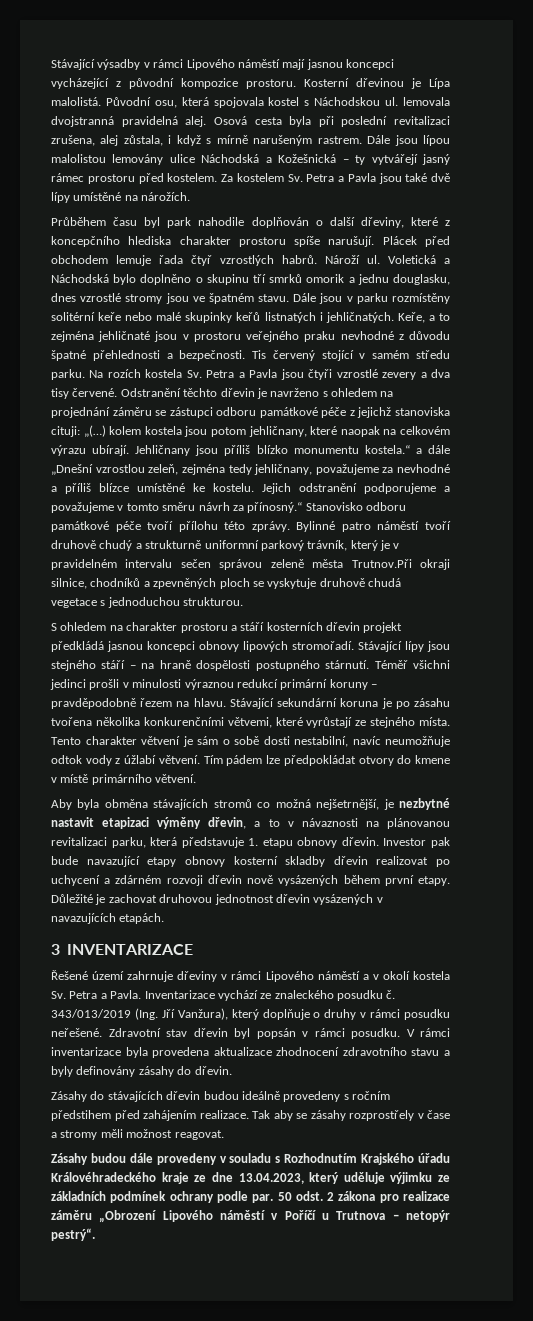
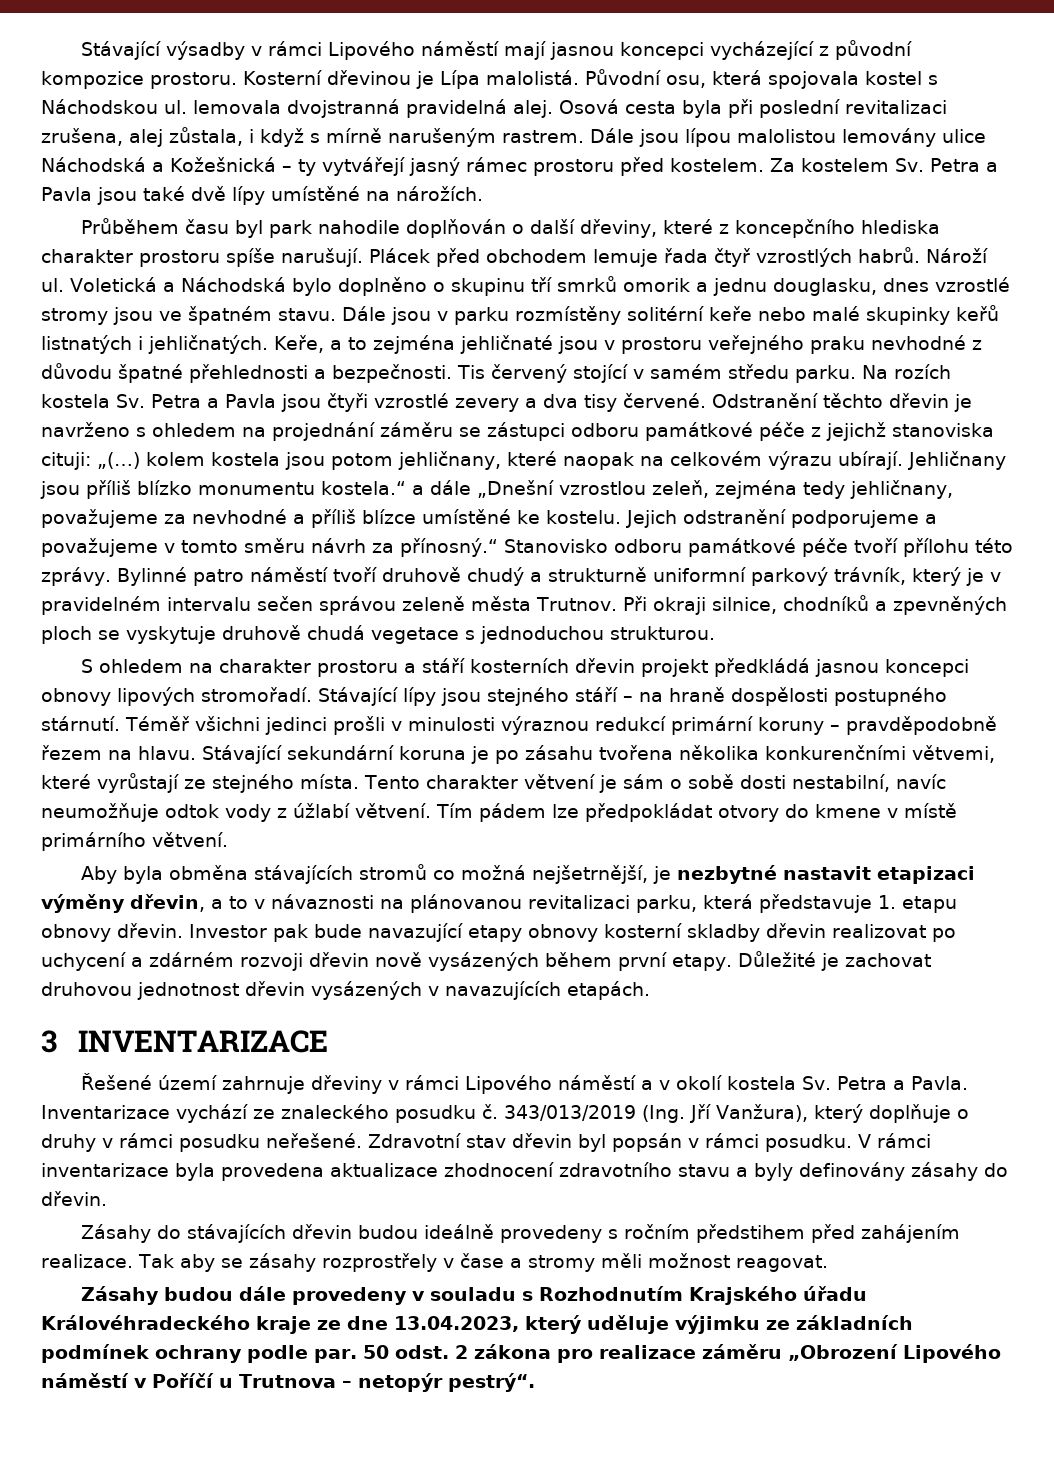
- Bylinné patro náměstí tvoří druhově chudý a strukturně uniformní parkový trávník, který je v pravidelném intervalu sečen správou zeleně města Trutnov.Při okraji silnice, chodníků a zpevněných ploch se vyskytuje druhově chudá vegetace s jednoduchou strukturou.
+ Bylinné patro náměstí tvoří druhově chudý a strukturně uniformní parkový trávník, který je v pravidelném intervalu sečen správou zeleně města Trutnov. Při okraji silnice, chodníků a zpevněných ploch se vyskytuje druhově chudá vegetace s jednoduchou strukturou.

